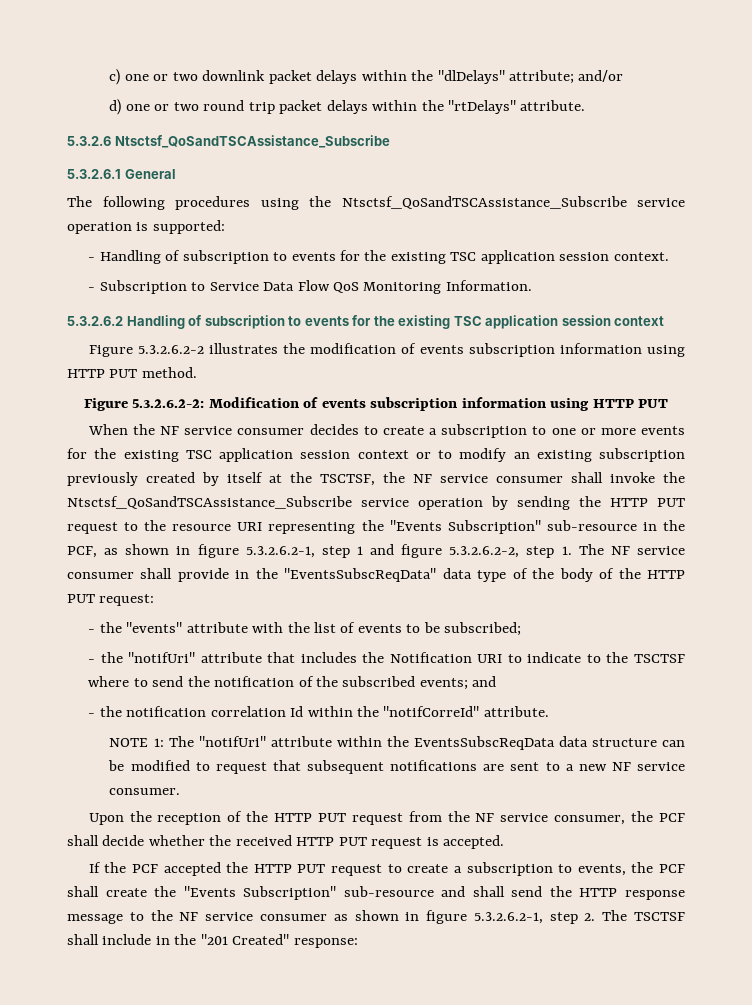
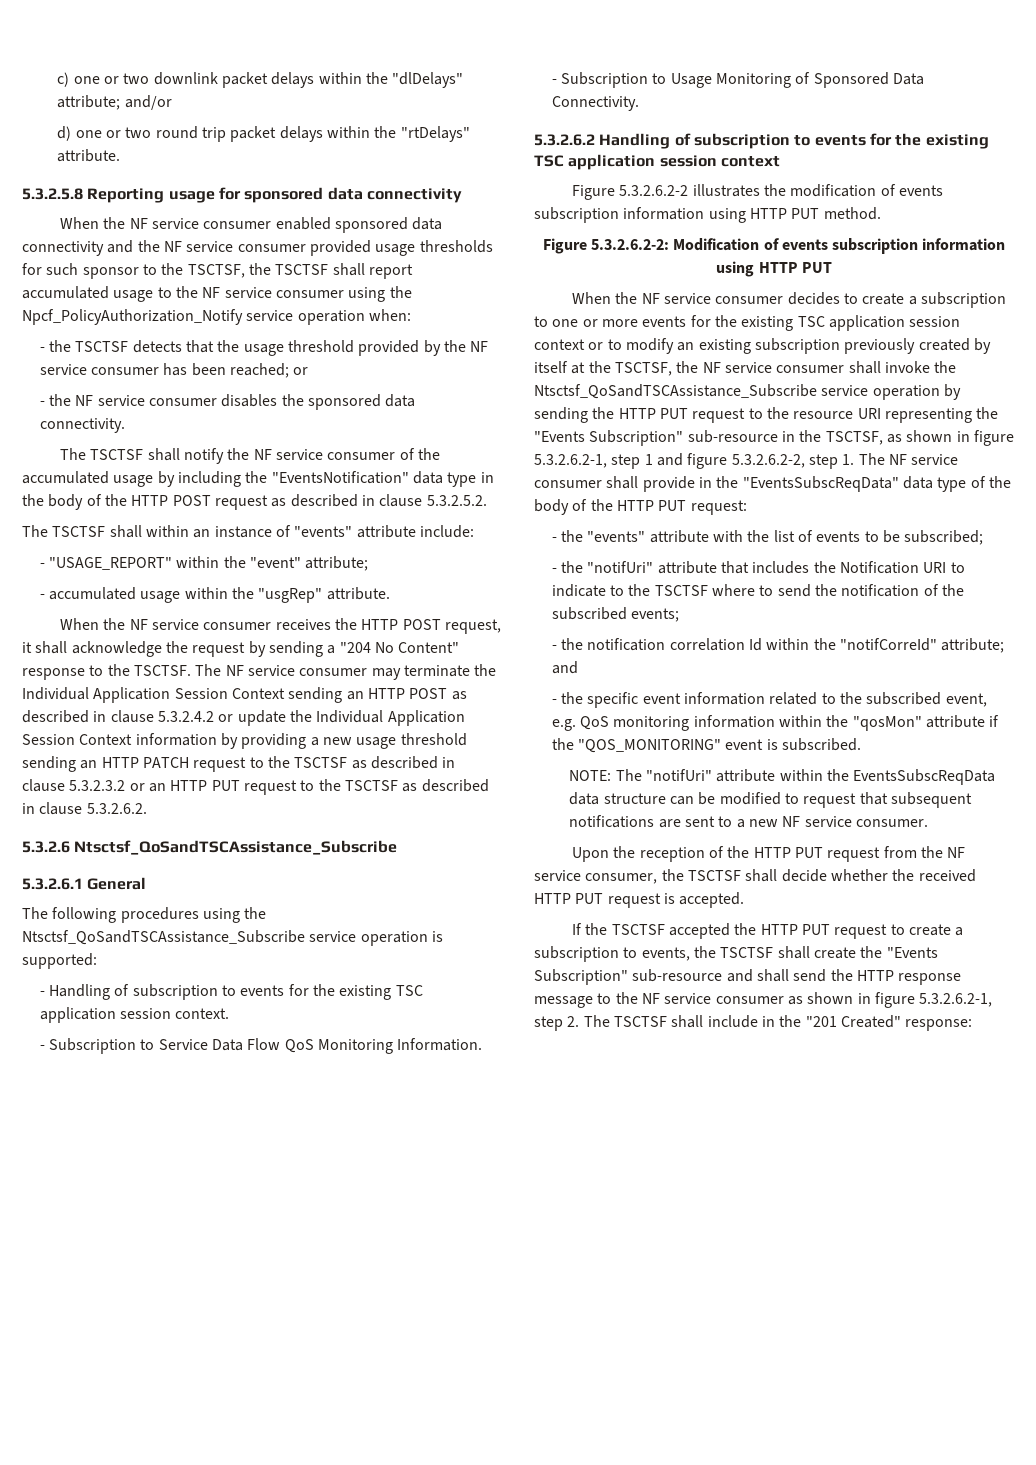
+ 5.3.2.5.8 Reporting usage for sponsored data connectivity
+ When the NF service consumer enabled sponsored data connectivity and the NF service consumer provided usage thresholds for such sponsor to the TSCTSF, the TSCTSF shall report accumulated usage to the NF service consumer using the Npcf_PolicyAuthorization_Notify service operation when:
+ - the TSCTSF detects that the usage threshold provided by the NF service consumer has been reached; or
+ - the NF service consumer disables the sponsored data connectivity.
+ The TSCTSF shall notify the NF service consumer of the accumulated usage by including the "EventsNotification" data type in the body of the HTTP POST request as described in clause 5.3.2.5.2.
+ The TSCTSF shall within an instance of "events" attribute include:
+ - "USAGE_REPORT" within the "event" attribute;
+ - accumulated usage within the "usgRep" attribute.
+ When the NF service consumer receives the HTTP POST request, it shall acknowledge the request by sending a "204 No Content" response to the TSCTSF. The NF service consumer may terminate the Individual Application Session Context sending an HTTP POST as described in clause 5.3.2.4.2 or update the Individual Application Session Context information by providing a new usage threshold sending an HTTP PATCH request to the TSCTSF as described in clause 5.3.2.3.2 or an HTTP PUT request to the TSCTSF as described in clause 5.3.2.6.2.
+ - Subscription to Usage Monitoring of Sponsored Data Connectivity.
- When the NF service consumer decides to create a subscription to one or more events for the existing TSC application session context or to modify an existing subscription previously created by itself at the TSCTSF, the NF service consumer shall invoke the Ntsctsf_QoSandTSCAssistance_Subscribe service operation by sending the HTTP PUT request to the resource URI representing the "Events Subscription" sub-resource in the PCF, as shown in figure 5.3.2.6.2-1, step 1 and figure 5.3.2.6.2-2, step 1. The NF service consumer shall provide in the "EventsSubscReqData" data type of the body of the HTTP PUT request:
+ When the NF service consumer decides to create a subscription to one or more events for the existing TSC application session context or to modify an existing subscription previously created by itself at the TSCTSF, the NF service consumer shall invoke the Ntsctsf_QoSandTSCAssistance_Subscribe service operation by sending the HTTP PUT request to the resource URI representing the "Events Subscription" sub-resource in the TSCTSF, as shown in figure 5.3.2.6.2-1, step 1 and figure 5.3.2.6.2-2, step 1. The NF service consumer shall provide in the "EventsSubscReqData" data type of the body of the HTTP PUT request:
- - the "notifUri" attribute that includes the Notification URI to indicate to the TSCTSF where to send the notification of the subscribed events; and
+ - the "notifUri" attribute that includes the Notification URI to indicate to the TSCTSF where to send the notification of the subscribed events;
- - the notification correlation Id within the "notifCorreId" attribute.
- NOTE 1: The "notifUri" attribute within the EventsSubscReqData data structure can be modified to request that subsequent notifications are sent to a new NF service consumer.
+ - the notification correlation Id within the "notifCorreId" attribute; and
+ - the specific event information related to the subscribed event, e.g. QoS monitoring information within the "qosMon" attribute if the "QOS_MONITORING" event is subscribed.
+ NOTE: The "notifUri" attribute within the EventsSubscReqData data structure can be modified to request that subsequent notifications are sent to a new NF service consumer.
- Upon the reception of the HTTP PUT request from the NF service consumer, the PCF shall decide whether the received HTTP PUT request is accepted.
+ Upon the reception of the HTTP PUT request from the NF service consumer, the TSCTSF shall decide whether the received HTTP PUT request is accepted.
- If the PCF accepted the HTTP PUT request to create a subscription to events, the PCF shall create the "Events Subscription" sub-resource and shall send the HTTP response message to the NF service consumer as shown in figure 5.3.2.6.2-1, step 2. The TSCTSF shall include in the "201 Created" response:
+ If the TSCTSF accepted the HTTP PUT request to create a subscription to events, the TSCTSF shall create the "Events Subscription" sub-resource and shall send the HTTP response message to the NF service consumer as shown in figure 5.3.2.6.2-1, step 2. The TSCTSF shall include in the "201 Created" response:

